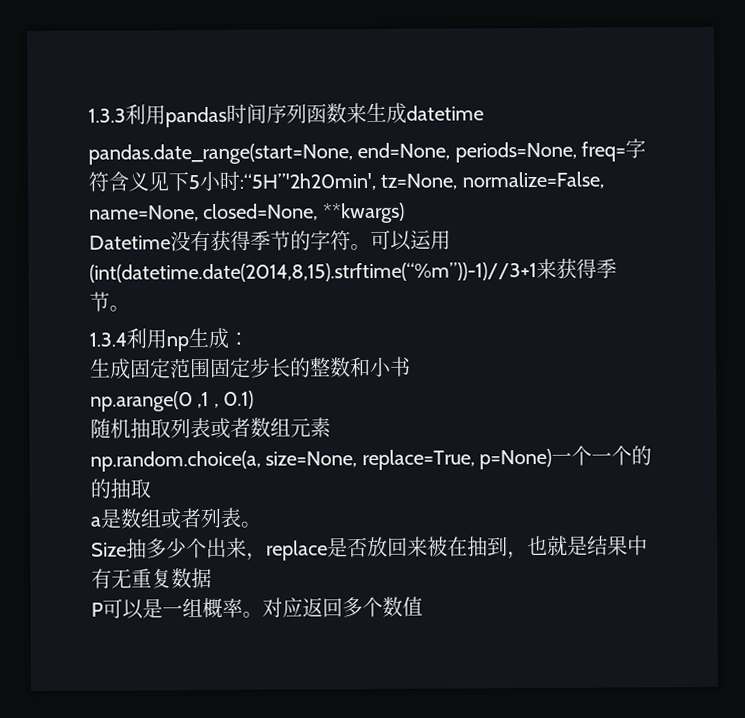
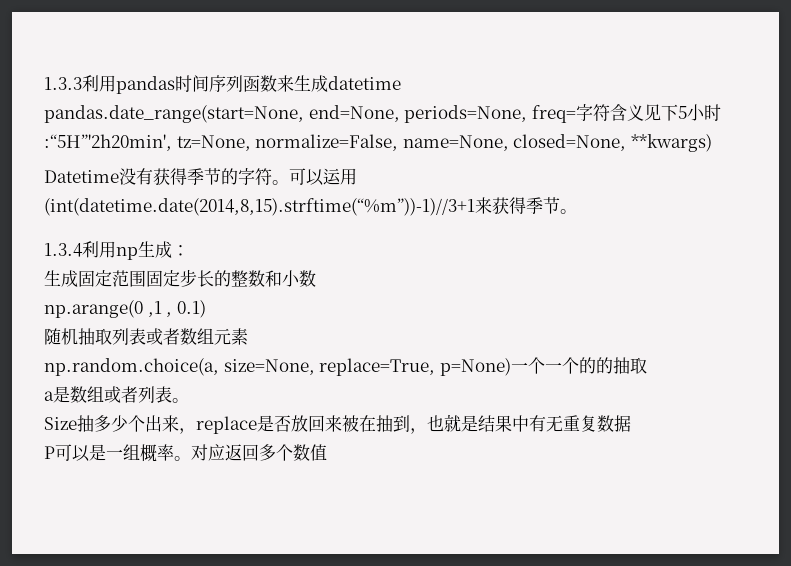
- 生成固定范围固定步长的整数和小书
+ 生成固定范围固定步长的整数和小数

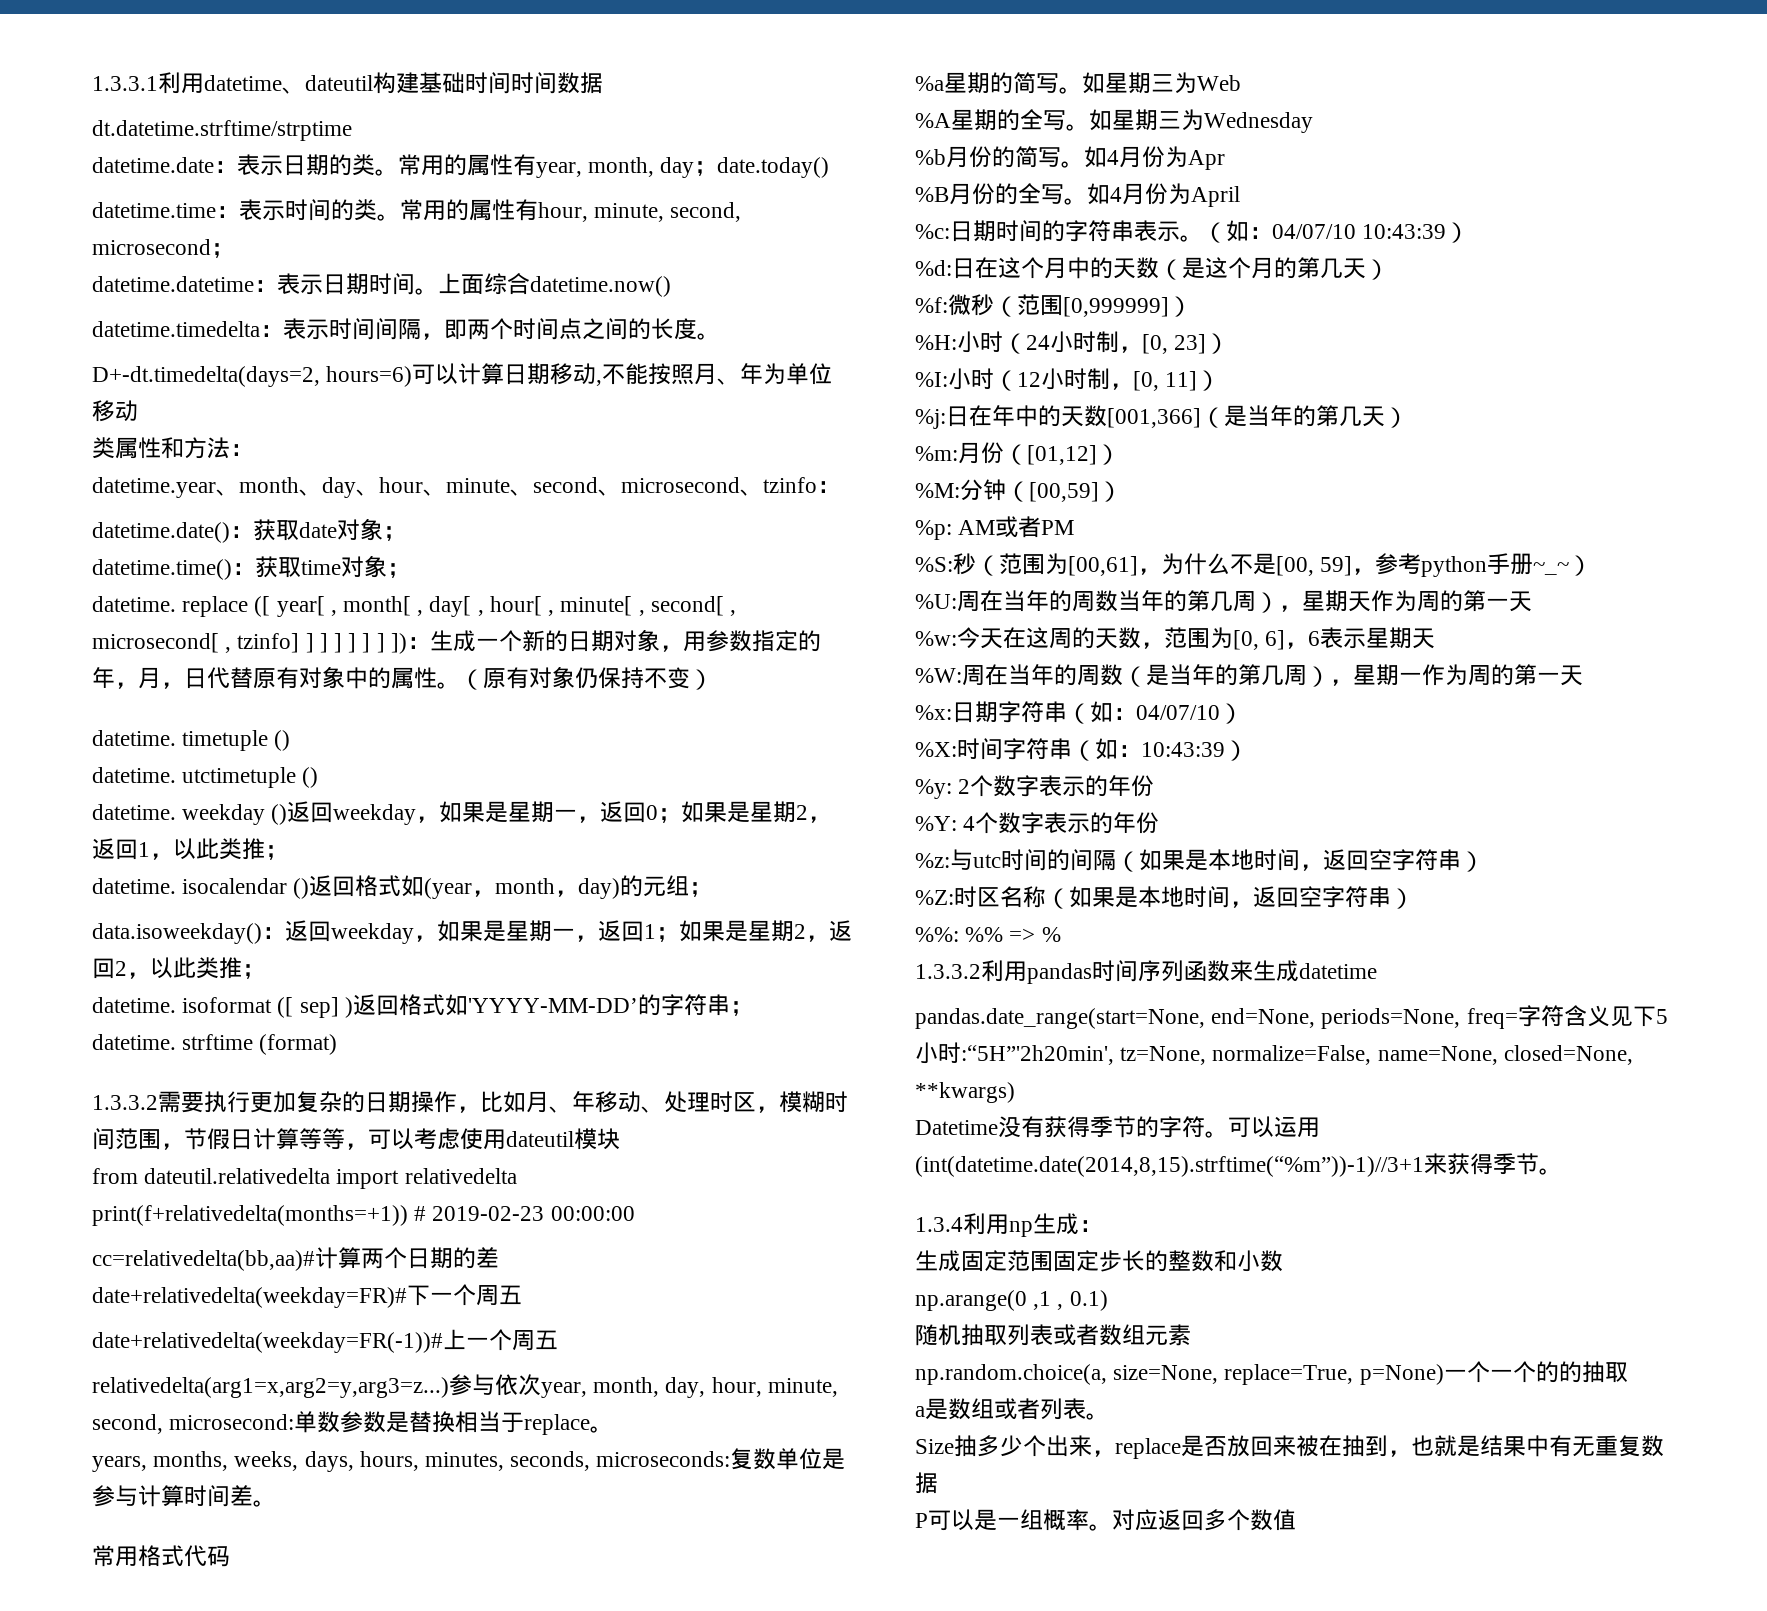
- 1.3.3利用pandas时间序列函数来生成datetime
+ 1.3.3.1利用datetime、dateutil构建基础时间时间数据
+ dt.datetime.strftime/strptime
+ datetime.date：表示日期的类。常用的属性有year, month, day；date.today()
+ datetime.time：表示时间的类。常用的属性有hour, minute, second, microsecond；
+ datetime.datetime：表示日期时间。上面综合datetime.now()
+ datetime.timedelta：表示时间间隔，即两个时间点之间的长度。
+ D+-dt.timedelta(days=2, hours=6)可以计算日期移动,不能按照月、年为单位移动
+ 类属性和方法：
+ datetime.year、month、day、hour、minute、second、microsecond、tzinfo：
+ datetime.date()：获取date对象；
+ datetime.time()：获取time对象；
+ datetime. replace ([ year[ , month[ , day[ , hour[ , minute[ , second[ , microsecond[ , tzinfo] ] ] ] ] ] ] ])：生成一个新的日期对象，用参数指定的年，月，日代替原有对象中的属性。（原有对象仍保持不变）
+ datetime. timetuple ()
+ datetime. utctimetuple ()
+ datetime. weekday ()返回weekday，如果是星期一，返回0；如果是星期2，返回1，以此类推；
+ datetime. isocalendar ()返回格式如(year，month，day)的元组；
+ data.isoweekday()：返回weekday，如果是星期一，返回1；如果是星期2，返回2，以此类推；
+ datetime. isoformat ([ sep] )返回格式如'YYYY-MM-DD’的字符串；
+ datetime. strftime (format)
+ 1.3.3.2需要执行更加复杂的日期操作，比如月、年移动、处理时区，模糊时间范围，节假日计算等等，可以考虑使用dateutil模块
+ from dateutil.relativedelta import relativedelta
+ print(f+relativedelta(months=+1)) # 2019-02-23 00:00:00
+ cc=relativedelta(bb,aa)#计算两个日期的差
+ date+relativedelta(weekday=FR)#下一个周五
+ date+relativedelta(weekday=FR(-1))#上一个周五
+ relativedelta(arg1=x,arg2=y,arg3=z...)参与依次year, month, day, hour, minute, second, microsecond:单数参数是替换相当于replace。
+ years, months, weeks, days, hours, minutes, seconds, microseconds:复数单位是参与计算时间差。
+ 常用格式代码
+ %a星期的简写。如星期三为Web
+ %A星期的全写。如星期三为Wednesday
+ %b月份的简写。如4月份为Apr
+ %B月份的全写。如4月份为April
+ %c:日期时间的字符串表示。（如：04/07/10 10:43:39）
+ %d:日在这个月中的天数（是这个月的第几天）
+ %f:微秒（范围[0,999999]）
+ %H:小时（24小时制，[0, 23]）
+ %I:小时（12小时制，[0, 11]）
+ %j:日在年中的天数[001,366]（是当年的第几天）
+ %m:月份（[01,12]）
+ %M:分钟（[00,59]）
+ %p: AM或者PM
+ %S:秒（范围为[00,61]，为什么不是[00, 59]，参考python手册~_~）
+ %U:周在当年的周数当年的第几周），星期天作为周的第一天
+ %w:今天在这周的天数，范围为[0, 6]，6表示星期天
+ %W:周在当年的周数（是当年的第几周），星期一作为周的第一天
+ %x:日期字符串（如：04/07/10）
+ %X:时间字符串（如：10:43:39）
+ %y: 2个数字表示的年份
+ %Y: 4个数字表示的年份
+ %z:与utc时间的间隔（如果是本地时间，返回空字符串）
+ %Z:时区名称（如果是本地时间，返回空字符串）
+ %%: %% => %
+ 1.3.3.2利用pandas时间序列函数来生成datetime

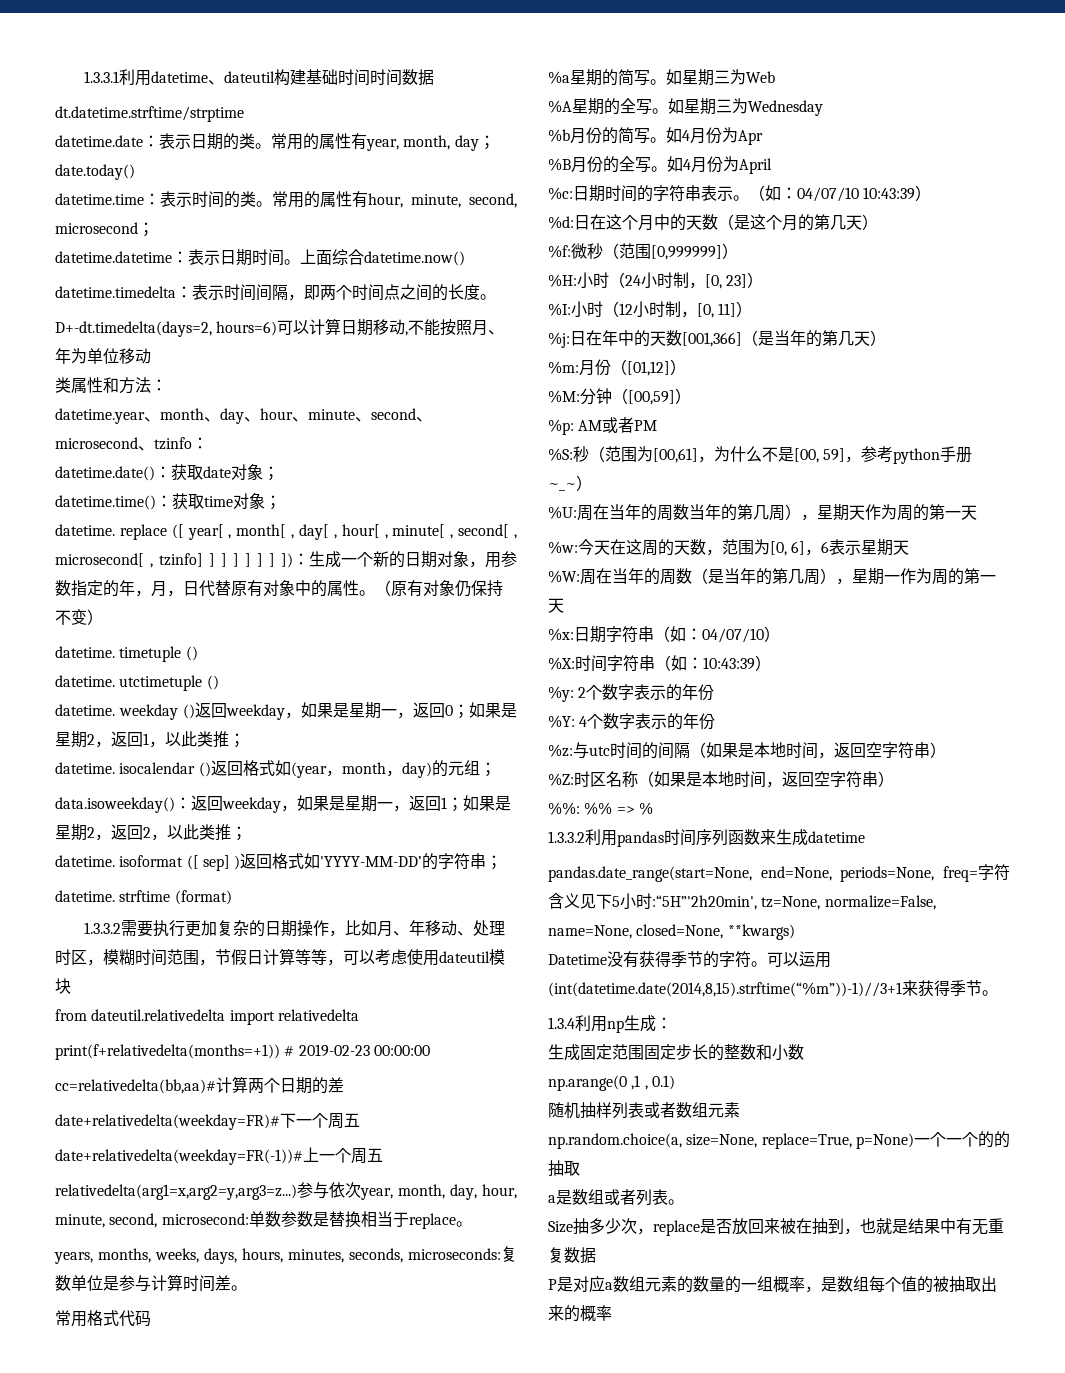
- 随机抽取列表或者数组元素
+ 随机抽样列表或者数组元素
- Size抽多少个出来，replace是否放回来被在抽到，也就是结果中有无重复数据
+ Size抽多少次，replace是否放回来被在抽到，也就是结果中有无重复数据
- P可以是一组概率。对应返回多个数值
+ P是对应a数组元素的数量的一组概率，是数组每个值的被抽取出来的概率

